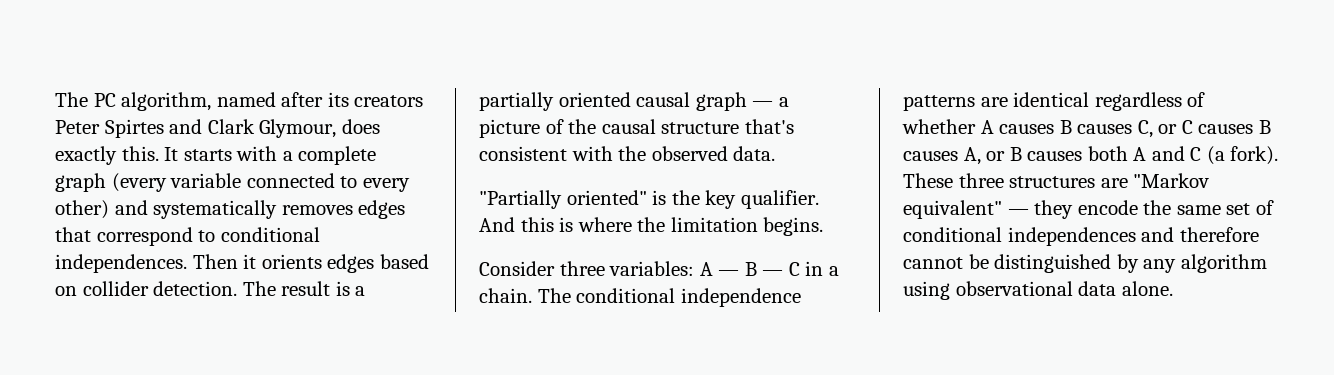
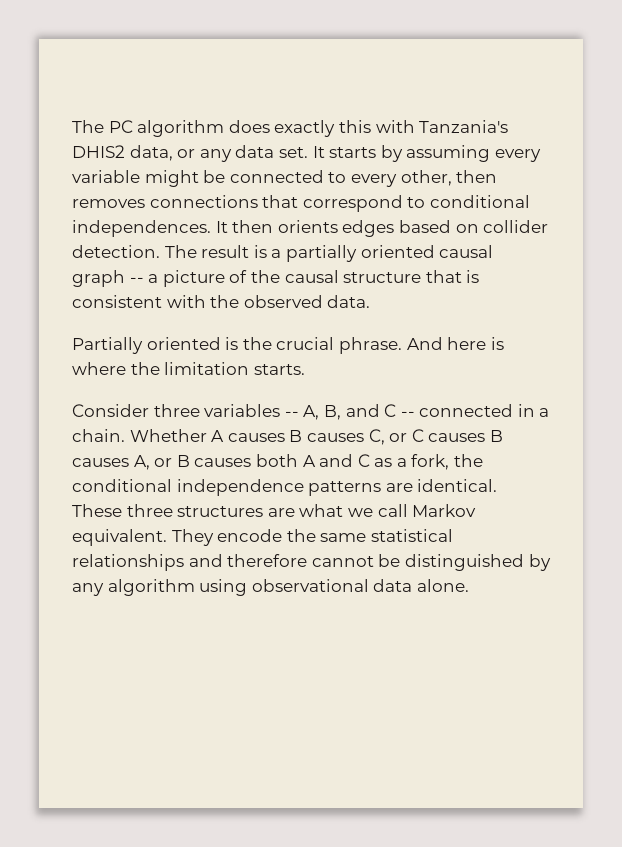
- The PC algorithm, named after its creators Peter Spirtes and Clark Glymour, does exactly this. It starts with a complete graph (every variable connected to every other) and systematically removes edges that correspond to conditional independences.
+ The PC algorithm does exactly this with Tanzania's DHIS2 data, or any data set. It starts by assuming every variable might be connected to every other, then removes connections that correspond to conditional independences.
- Then it orients edges based on collider detection.
+ It then orients edges based on collider detection.
- The result is a partially oriented causal graph — a picture of the causal structure that's consistent with the observed data.
+ The result is a partially oriented causal graph -- a picture of the causal structure that is consistent with the observed data.
- "Partially oriented" is the key qualifier. And this is where the limitation begins.
+ Partially oriented is the crucial phrase. And here is where the limitation starts.
- Consider three variables: A — B — C in a chain. The conditional independence patterns are identical regardless of whether A causes B causes C, or C causes B causes A, or B causes both A and C (a fork). These three structures are "Markov equivalent" — they encode the same set of conditional independences and therefore cannot be distinguished by any algorithm using observational data alone.
+ Consider three variables -- A, B, and C -- connected in a chain. Whether A causes B causes C, or C causes B causes A, or B causes both A and C as a fork, the conditional independence patterns are identical. These three structures are what we call Markov equivalent. They encode the same statistical relationships and therefore cannot be distinguished by any algorithm using observational data alone.

